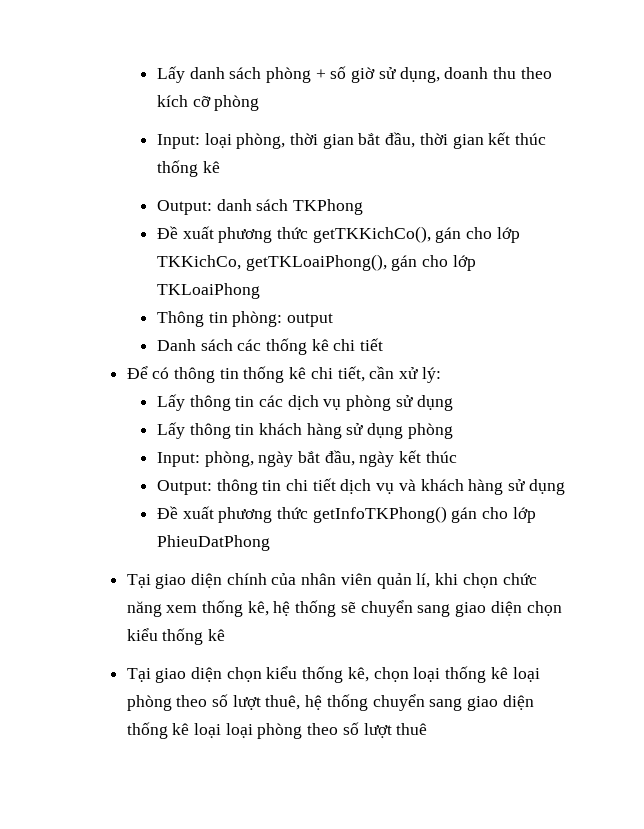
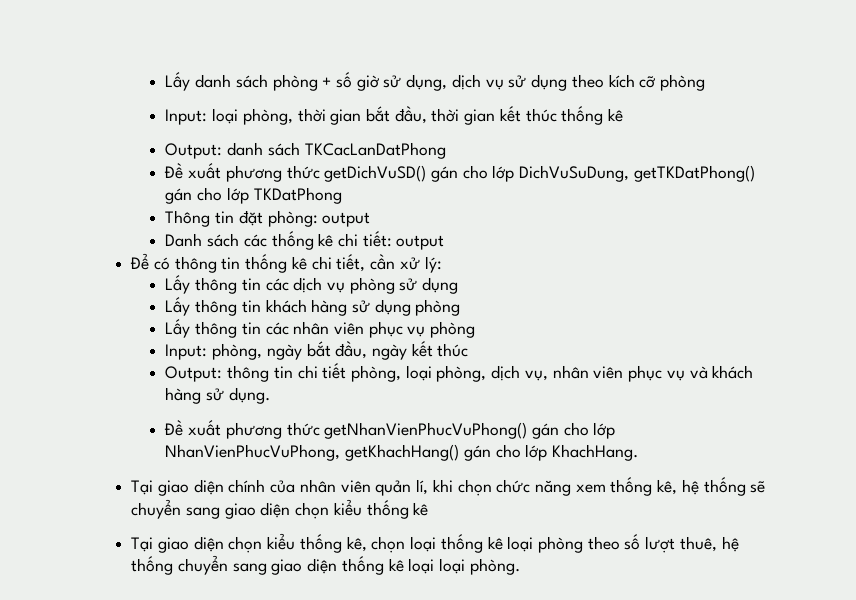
- Lấy danh sách phòng + số giờ sử dụng, doanh thu theo kích cỡ phòng
+ Lấy danh sách phòng + số giờ sử dụng, dịch vụ sử dụng theo kích cỡ phòng
- Output: danh sách TKPhong
- Đề xuất phương thức getTKKichCo(), gán cho lớp TKKichCo, getTKLoaiPhong(), gán cho lớp TKLoaiPhong
+ Output: danh sách TKCacLanDatPhong
+ Đề xuất phương thức getDichVuSD() gán cho lớp DichVuSuDung, getTKDatPhong() gán cho lớp TKDatPhong
- Thông tin phòng: output
+ Thông tin đặt phòng: output
- Danh sách các thống kê chi tiết
+ Danh sách các thống kê chi tiết: output
+ Lấy thông tin các nhân viên phục vụ phòng
- Output: thông tin chi tiết dịch vụ và khách hàng sử dụng
- Đề xuất phương thức getInfoTKPhong() gán cho lớp PhieuDatPhong
+ Output: thông tin chi tiết phòng, loại phòng, dịch vụ, nhân viên phục vụ và khách hàng sử dụng.
+ Đề xuất phương thức getNhanVienPhucVuPhong() gán cho lớp NhanVienPhucVuPhong, getKhachHang() gán cho lớp KhachHang.
- Tại giao diện chọn kiểu thống kê, chọn loại thống kê loại phòng theo số lượt thuê, hệ thống chuyển sang giao diện thống kê loại loại phòng theo số lượt thuê
+ Tại giao diện chọn kiểu thống kê, chọn loại thống kê loại phòng theo số lượt thuê, hệ thống chuyển sang giao diện thống kê loại loại phòng.

